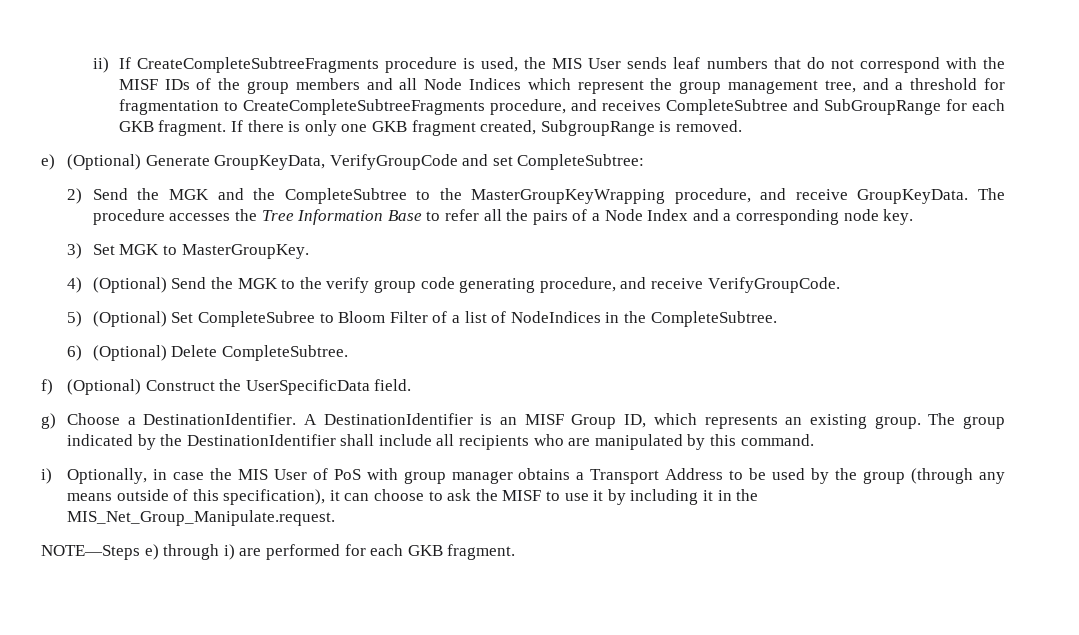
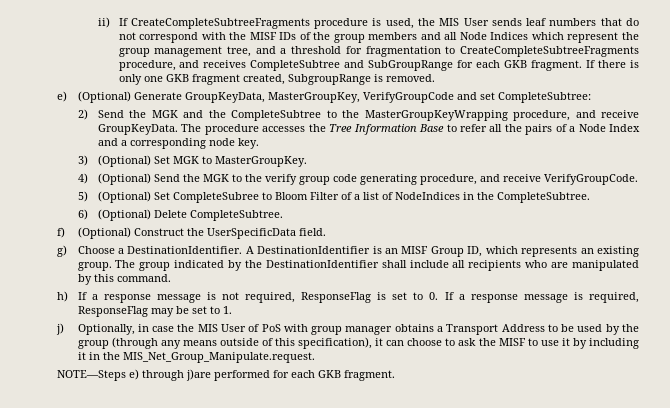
- e) (Optional) Generate GroupKeyData, VerifyGroupCode and set CompleteSubtree:
+ e) (Optional) Generate GroupKeyData, MasterGroupKey, VerifyGroupCode and set CompleteSubtree:
- 3) Set MGK to MasterGroupKey.
+ 3) (Optional) Set MGK to MasterGroupKey.
- i) Optionally, in case the MIS User of PoS with group manager obtains a Transport Address to be used by the group (through any means outside of this specification), it can choose to ask the MISF to use it by including it in the MIS_Net_Group_Manipulate.request.
+ h) If a response message is not required, ResponseFlag is set to 0. If a response message is required, ResponseFlag may be set to 1.
+ j) Optionally, in case the MIS User of PoS with group manager obtains a Transport Address to be used by the group (through any means outside of this specification), it can choose to ask the MISF to use it by including it in the MIS_Net_Group_Manipulate.request.
- NOTE—Steps e) through i) are performed for each GKB fragment.
+ NOTE—Steps e) through j)are performed for each GKB fragment.

